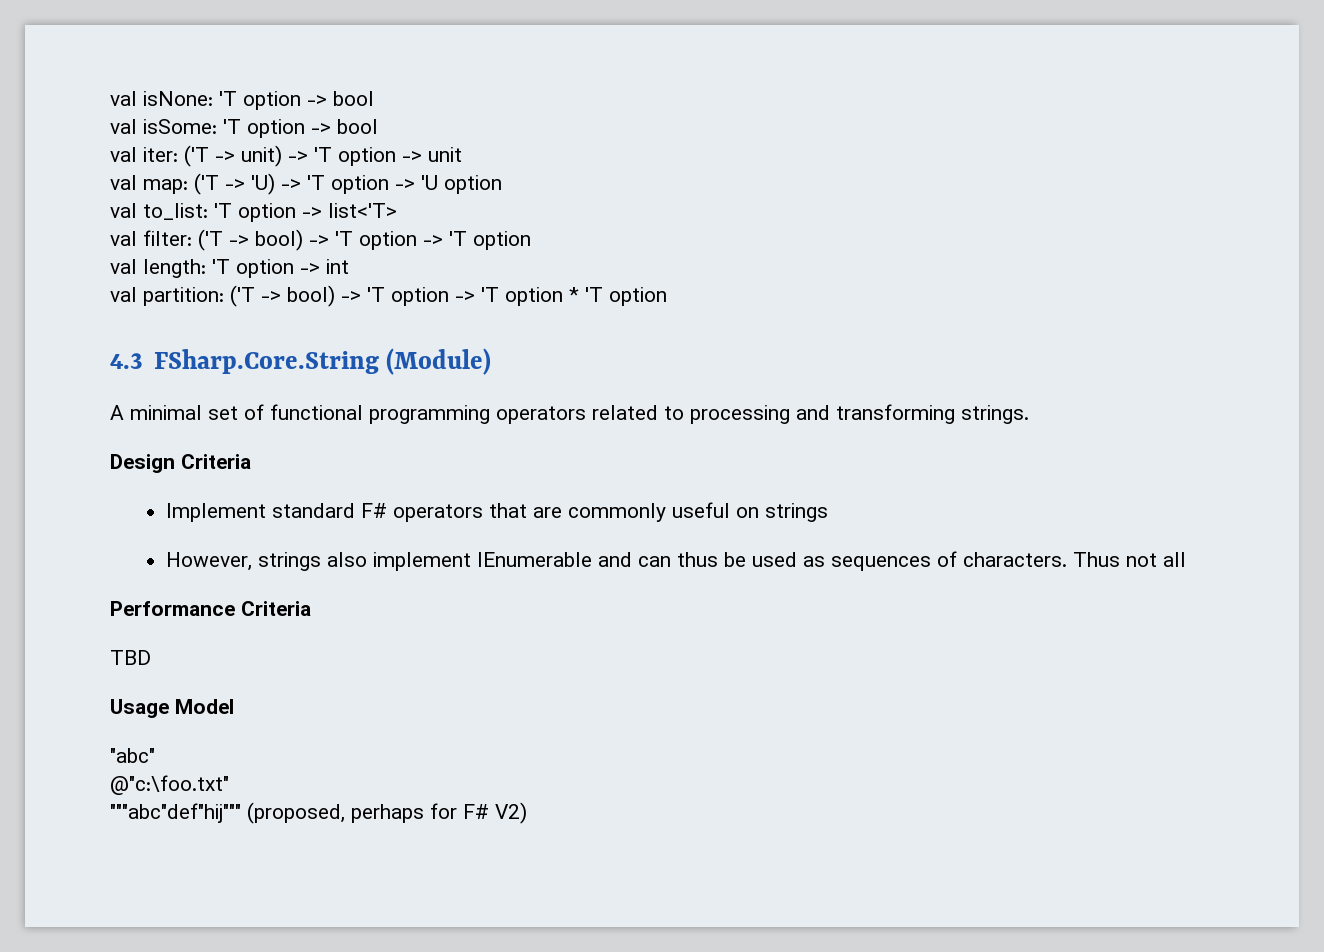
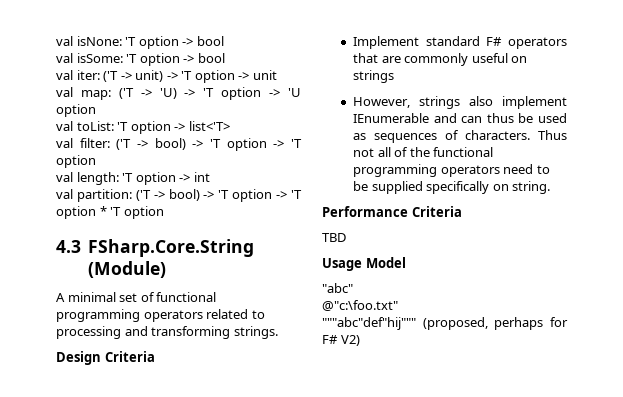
- val to_list: 'T option -> list<'T>
+ val toList: 'T option -> list<'T>
- Thus not all
+ Thus not all of the functional programming operators need to be supplied specifically on string.

